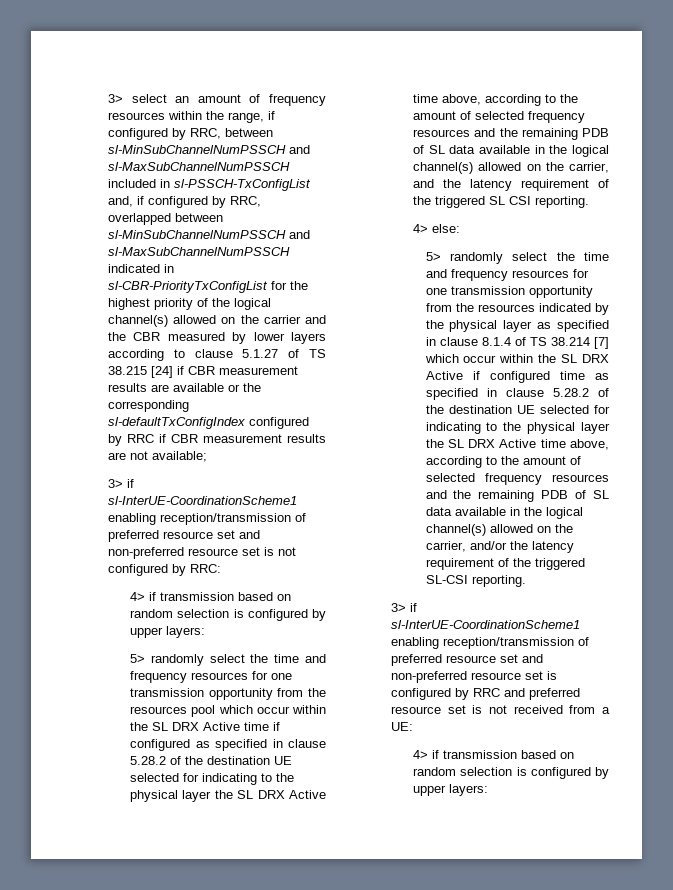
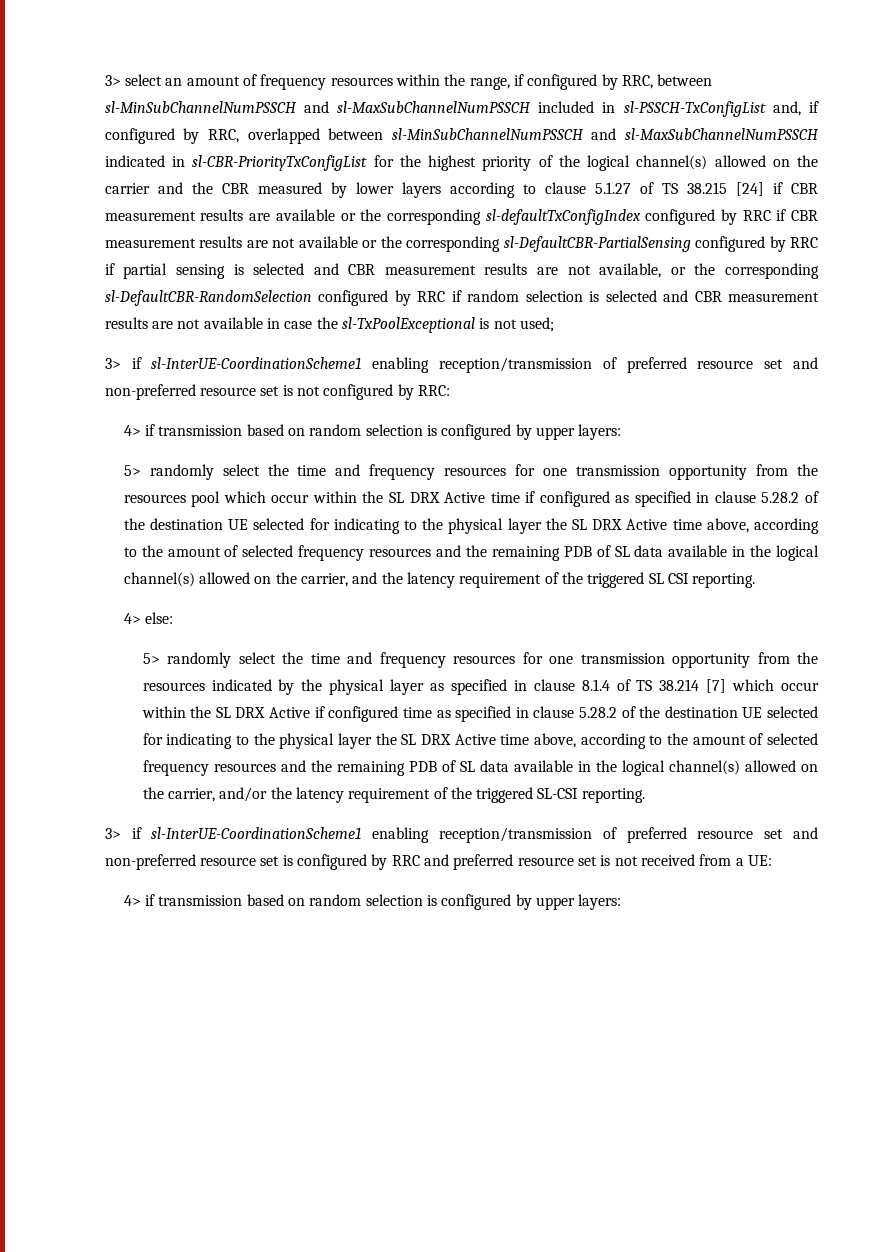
- 3> select an amount of frequency resources within the range, if configured by RRC, between sl-MinSubChannelNumPSSCH and sl-MaxSubChannelNumPSSCH included in sl-PSSCH-TxConfigList and, if configured by RRC, overlapped between sl-MinSubChannelNumPSSCH and sl-MaxSubChannelNumPSSCH indicated in sl-CBR-PriorityTxConfigList for the highest priority of the logical channel(s) allowed on the carrier and the CBR measured by lower layers according to clause 5.1.27 of TS 38.215 [24] if CBR measurement results are available or the corresponding sl-defaultTxConfigIndex configured by RRC if CBR measurement results are not available;
+ 3> select an amount of frequency resources within the range, if configured by RRC, between sl-MinSubChannelNumPSSCH and sl-MaxSubChannelNumPSSCH included in sl-PSSCH-TxConfigList and, if configured by RRC, overlapped between sl-MinSubChannelNumPSSCH and sl-MaxSubChannelNumPSSCH indicated in sl-CBR-PriorityTxConfigList for the highest priority of the logical channel(s) allowed on the carrier and the CBR measured by lower layers according to clause 5.1.27 of TS 38.215 [24] if CBR measurement results are available or the corresponding sl-defaultTxConfigIndex configured by RRC if CBR measurement results are not available or the corresponding sl-DefaultCBR-PartialSensing configured by RRC if partial sensing is selected and CBR measurement results are not available, or the corresponding sl-DefaultCBR-RandomSelection configured by RRC if random selection is selected and CBR measurement results are not available in case the sl-TxPoolExceptional is not used;

